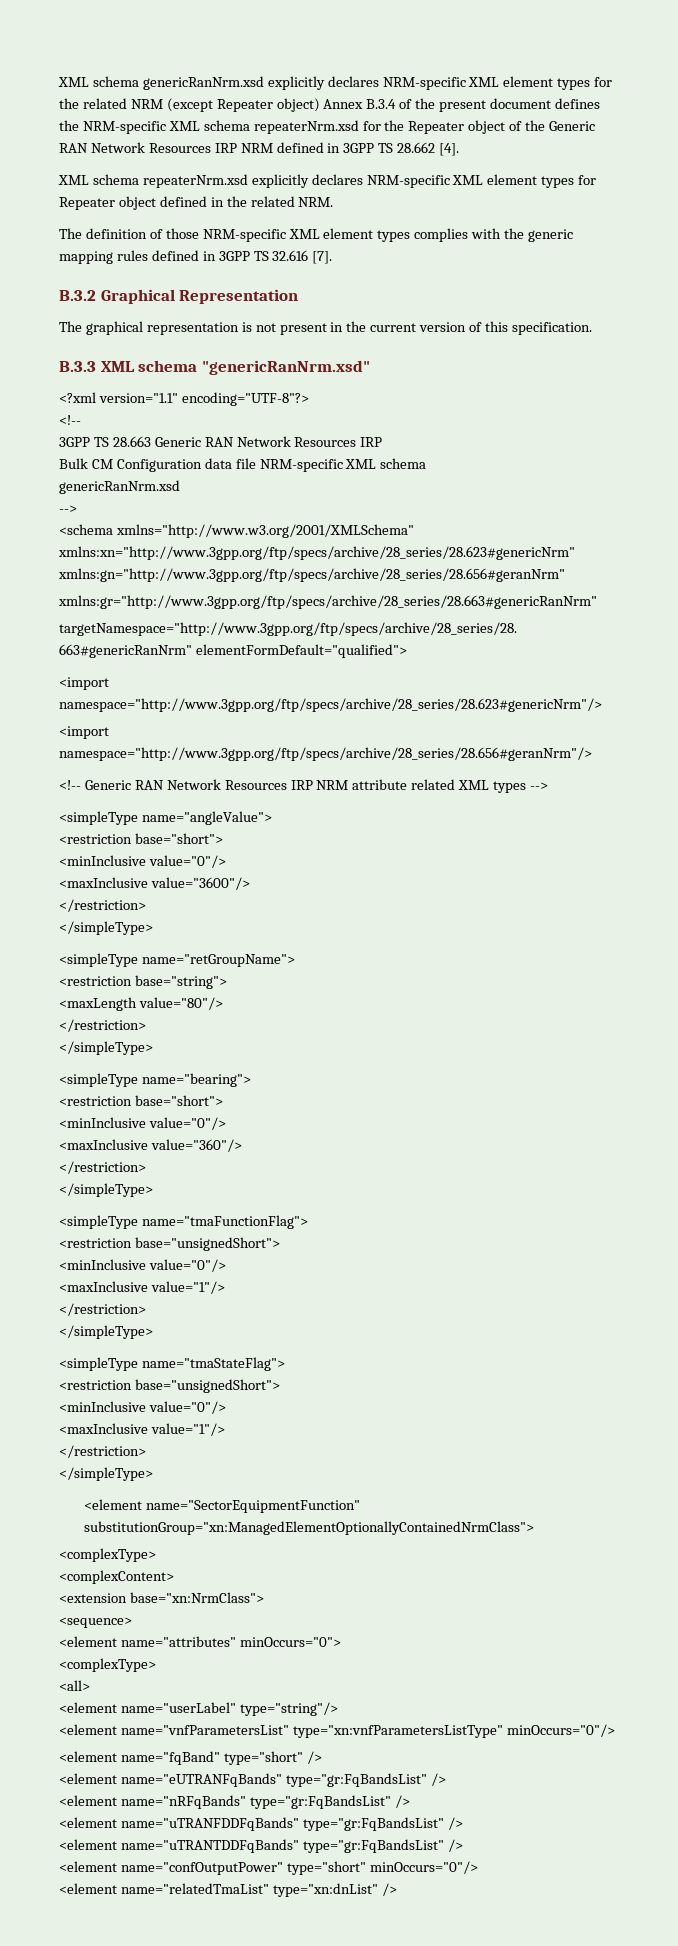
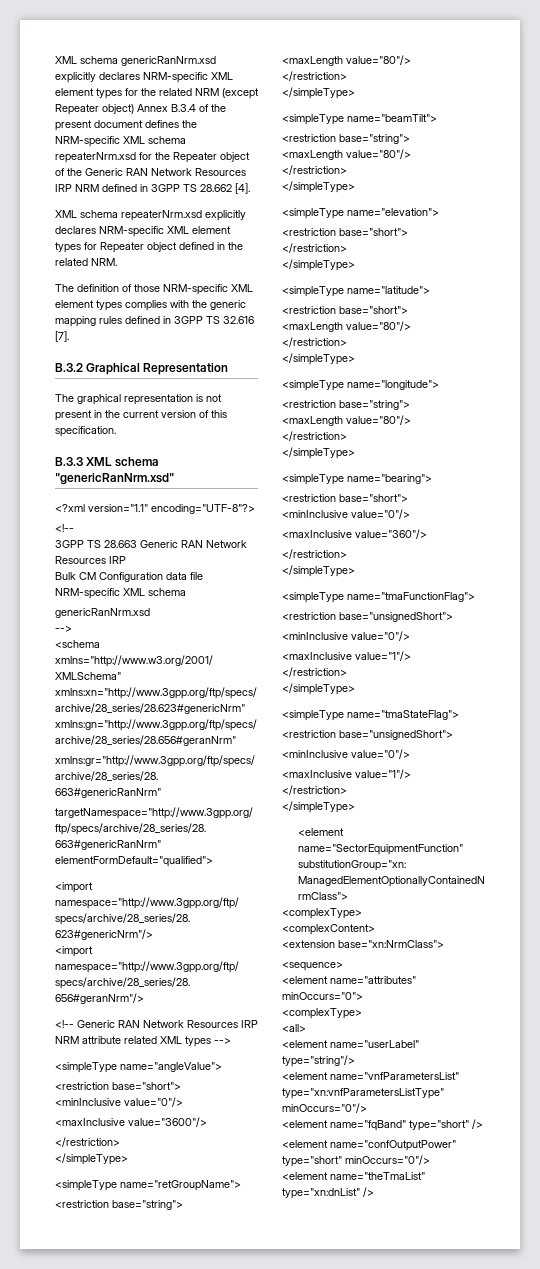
+ <simpleType name="beamTilt">
+ <restriction base="string">
+ <maxLength value="80"/>
+ </restriction>
+ </simpleType>
+ <simpleType name="elevation">
+ <restriction base="short">
+ </restriction>
+ </simpleType>
+ <simpleType name="latitude">
+ <restriction base="short">
+ <maxLength value="80"/>
+ </restriction>
+ </simpleType>
+ <simpleType name="longitude">
+ <restriction base="string">
+ <maxLength value="80"/>
+ </restriction>
+ </simpleType>
- <element name="eUTRANFqBands" type="gr:FqBandsList" />
- <element name="nRFqBands" type="gr:FqBandsList" />
- <element name="uTRANFDDFqBands" type="gr:FqBandsList" />
- <element name="uTRANTDDFqBands" type="gr:FqBandsList" />
- <element name="relatedTmaList" type="xn:dnList" />
+ <element name="theTmaList" type="xn:dnList" />

